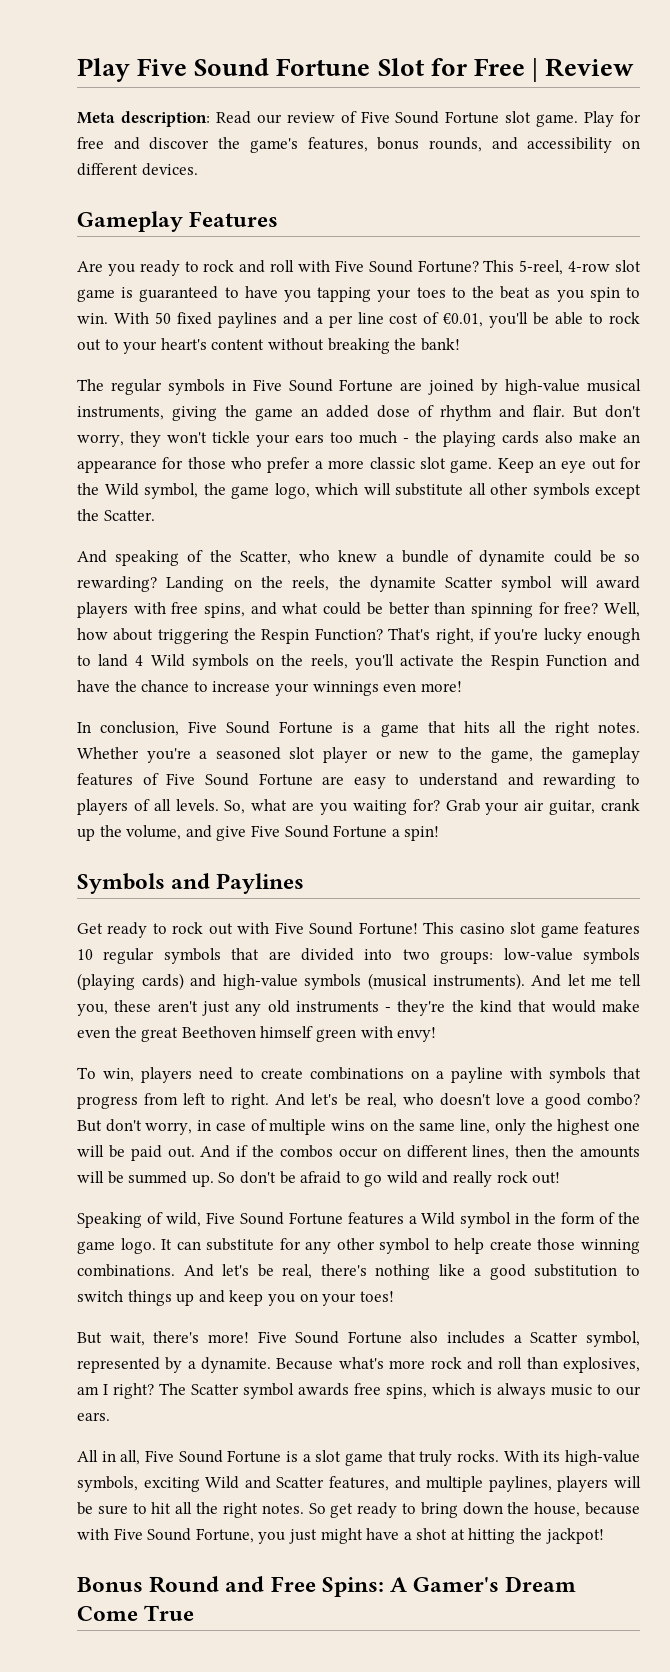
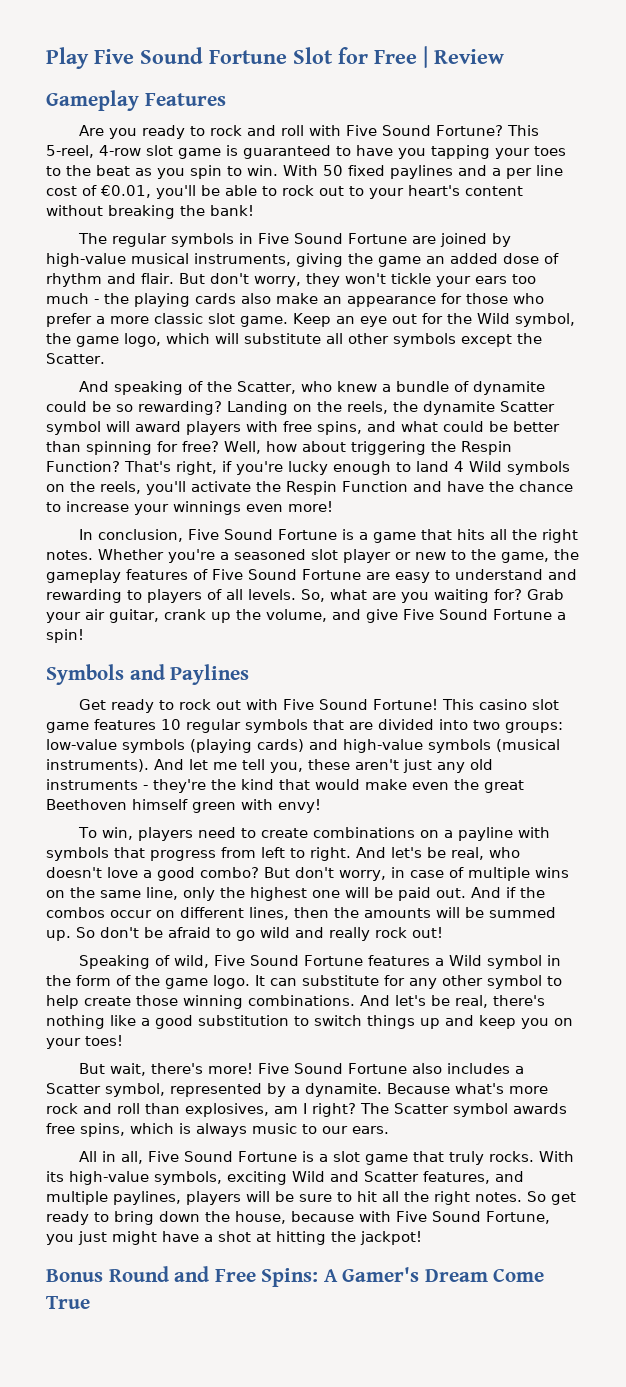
- Meta description: Read our review of Five Sound Fortune slot game. Play for free and discover the game's features, bonus rounds, and accessibility on different devices.

